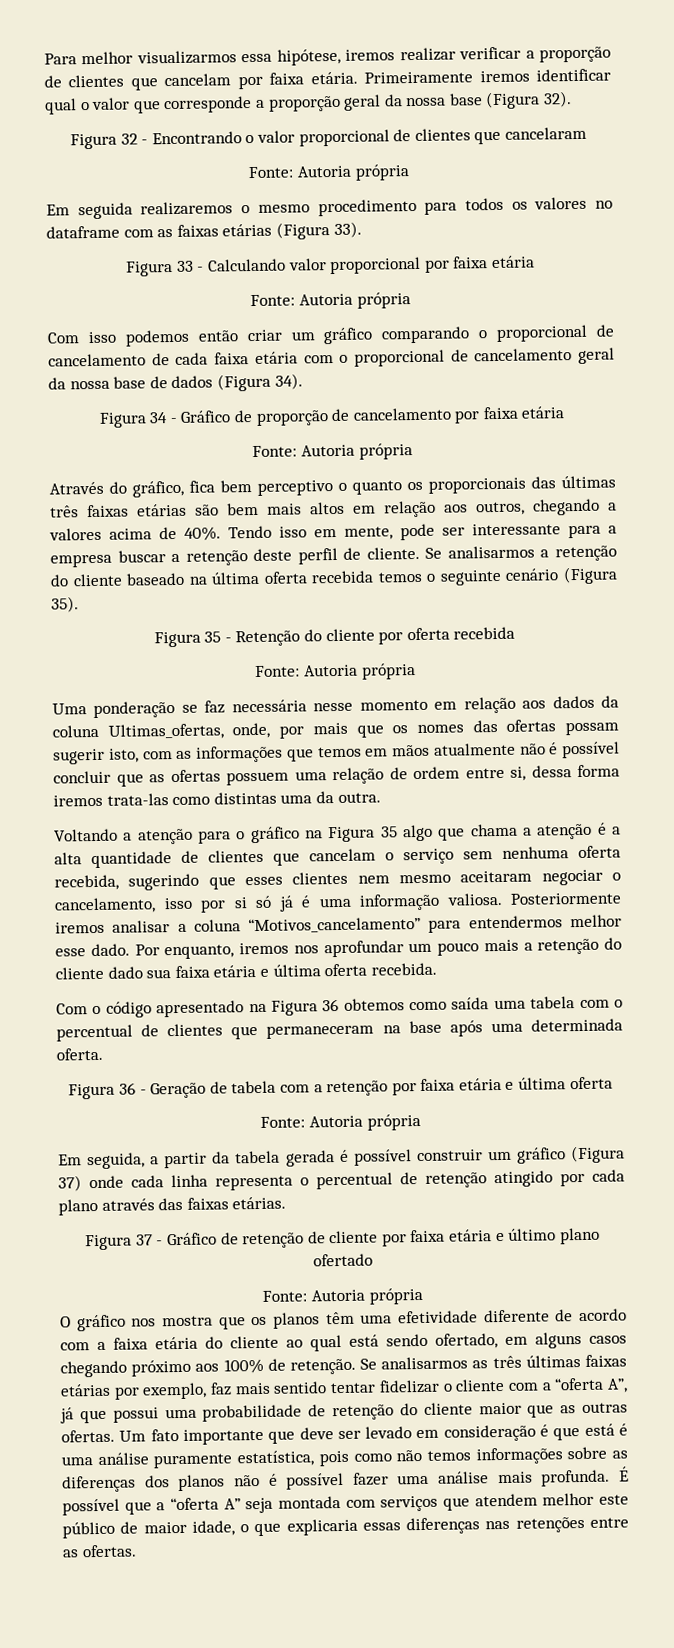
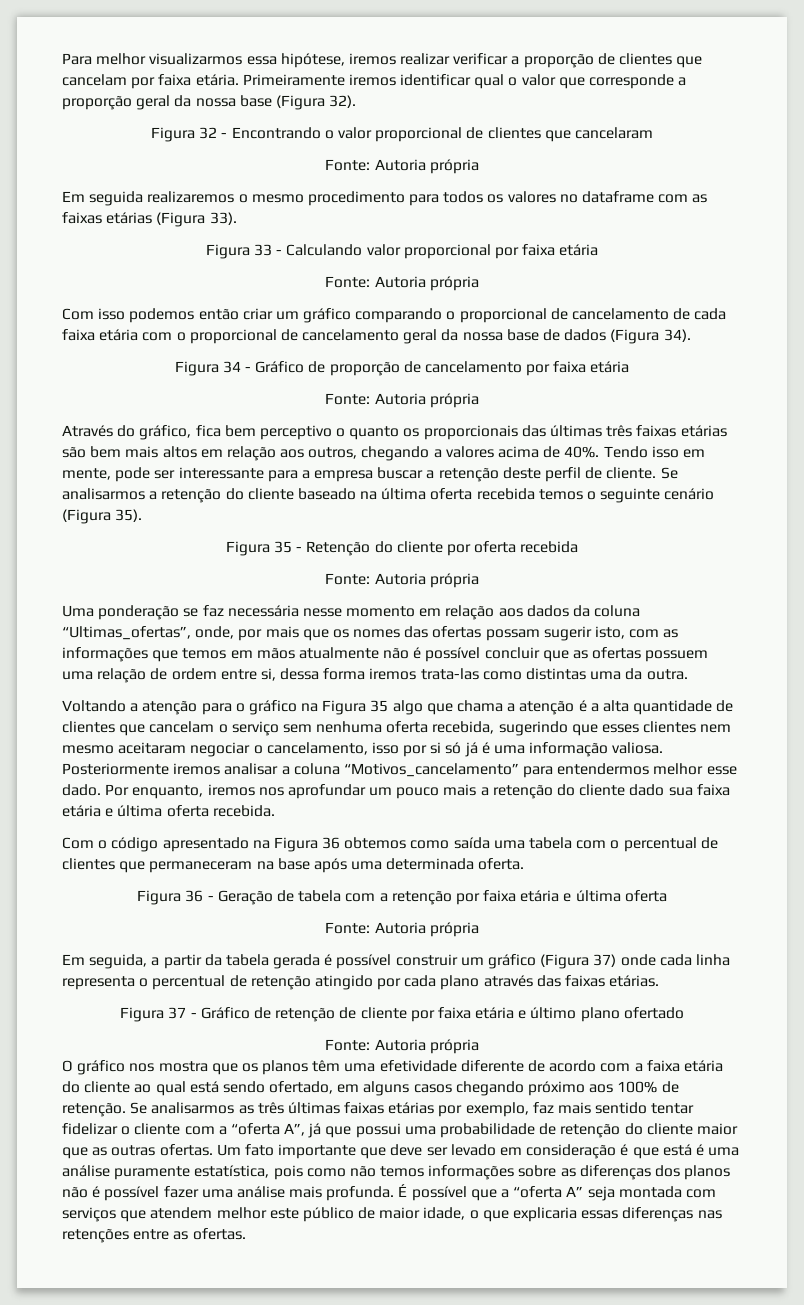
- Uma ponderação se faz necessária nesse momento em relação aos dados da coluna Ultimas_ofertas, onde, por mais que os nomes das ofertas possam sugerir isto, com as informações que temos em mãos atualmente não é possível concluir que as ofertas possuem uma relação de ordem entre si, dessa forma iremos trata-las como distintas uma da outra.
+ Uma ponderação se faz necessária nesse momento em relação aos dados da coluna “Ultimas_ofertas”, onde, por mais que os nomes das ofertas possam sugerir isto, com as informações que temos em mãos atualmente não é possível concluir que as ofertas possuem uma relação de ordem entre si, dessa forma iremos trata-las como distintas uma da outra.

